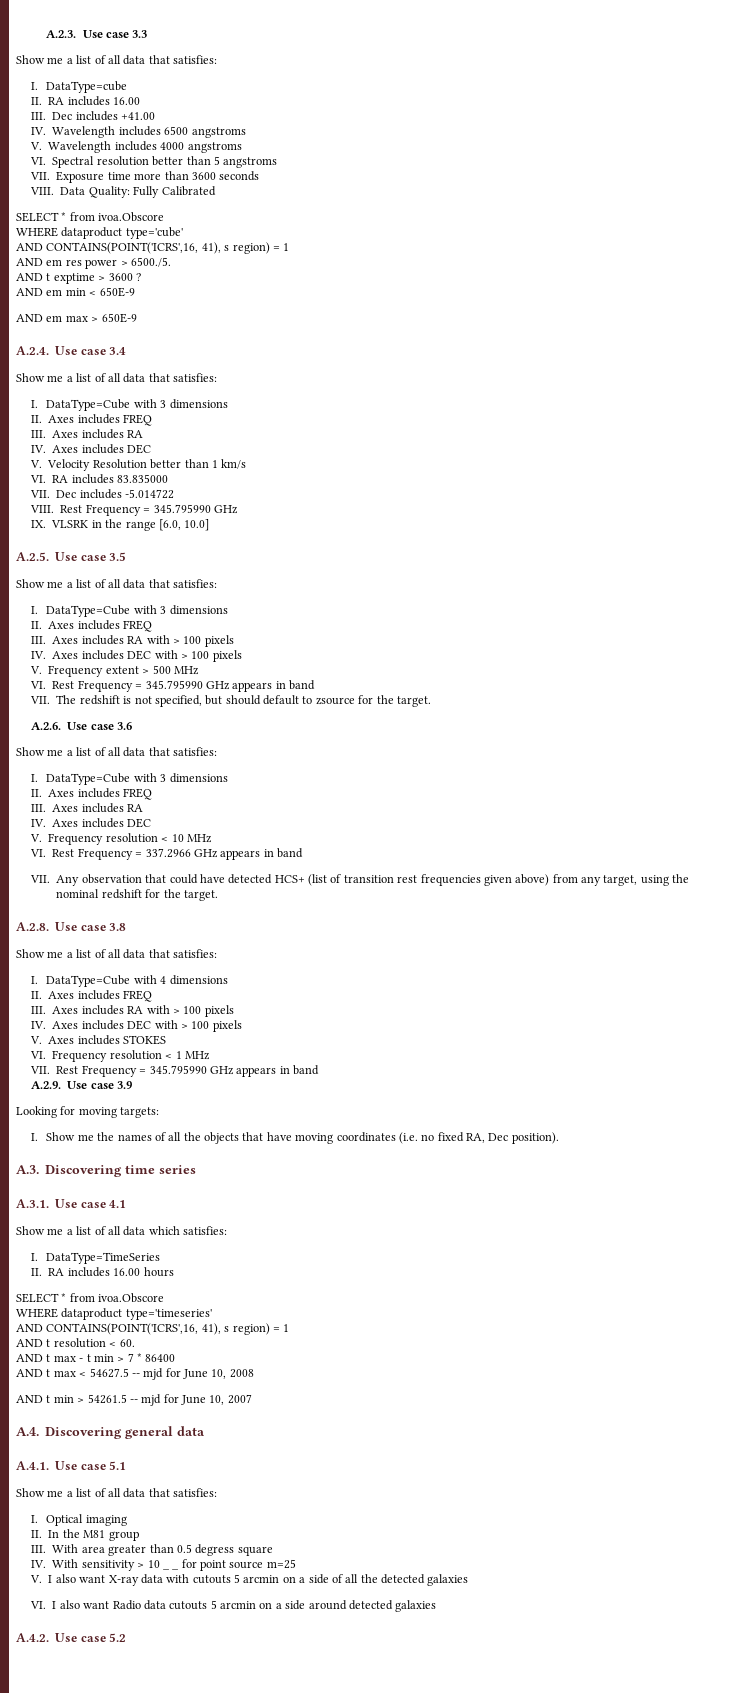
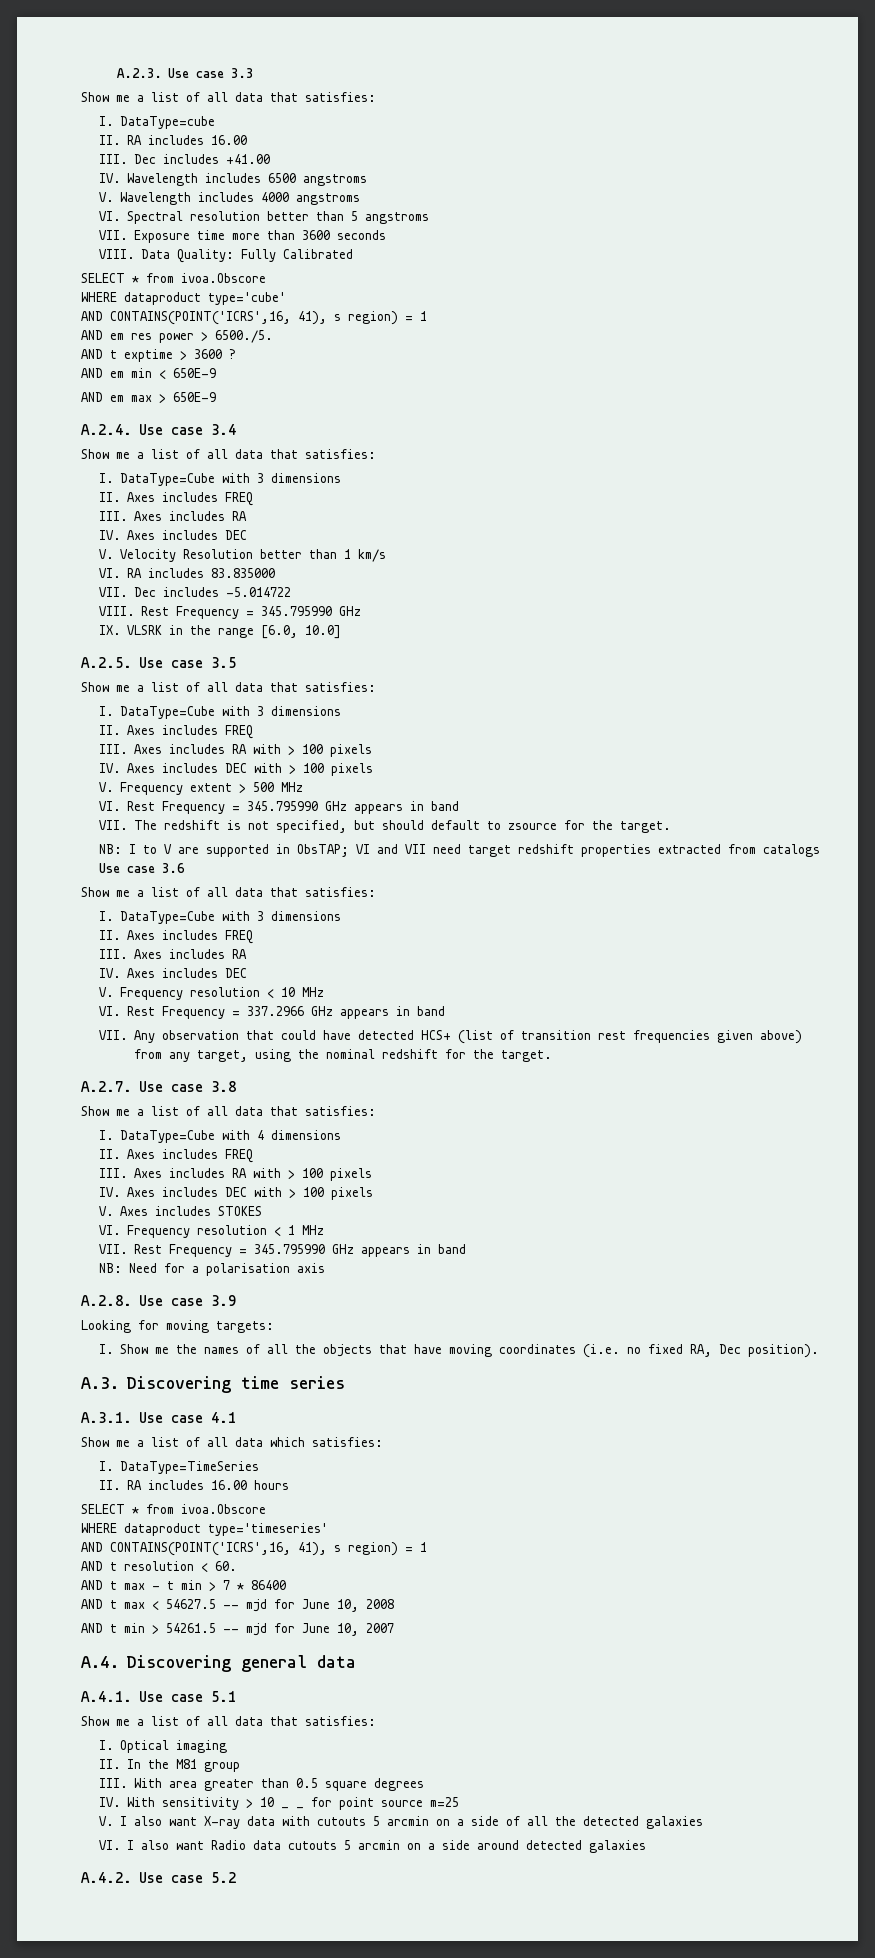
- A.2.6. Use case 3.6
+ NB: I to V are supported in ObsTAP; VI and VII need target redshift properties extracted from catalogs Use case 3.6
- A.2.8. Use case 3.8
+ A.2.7. Use case 3.8
- A.2.9. Use case 3.9
+ NB: Need for a polarisation axis
+ A.2.8. Use case 3.9
- III. With area greater than 0.5 degress square
+ III. With area greater than 0.5 square degrees

